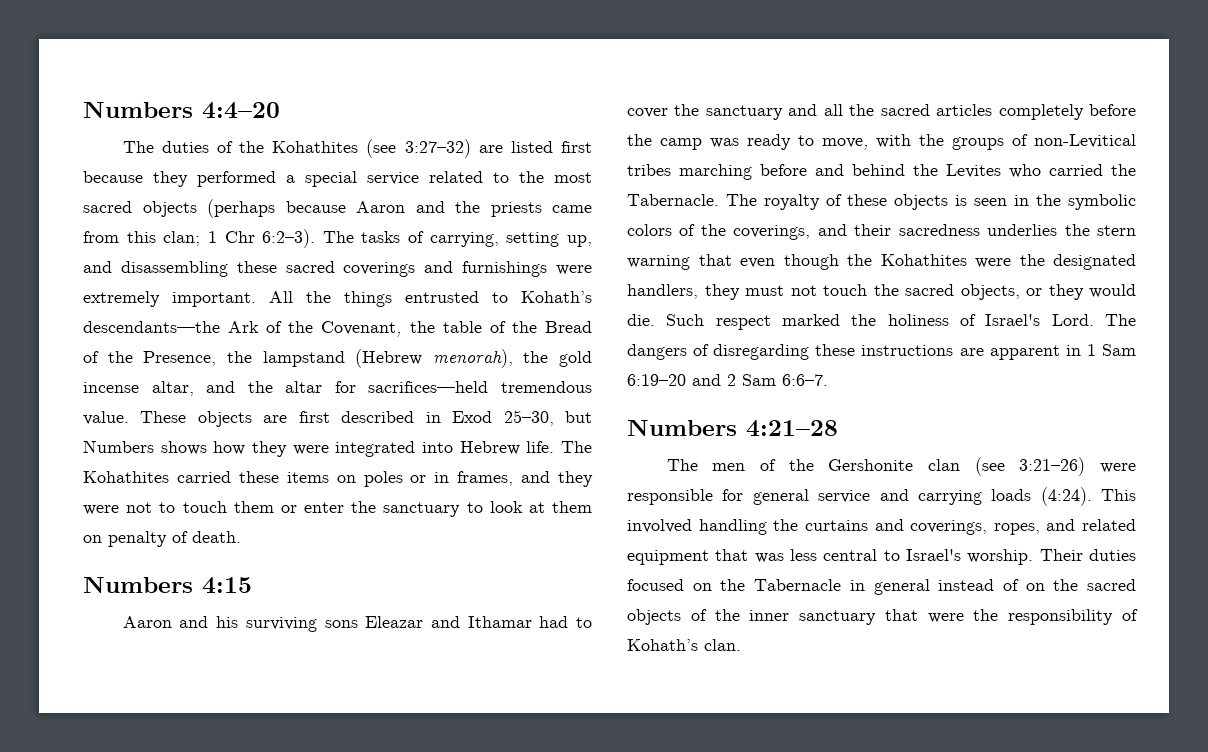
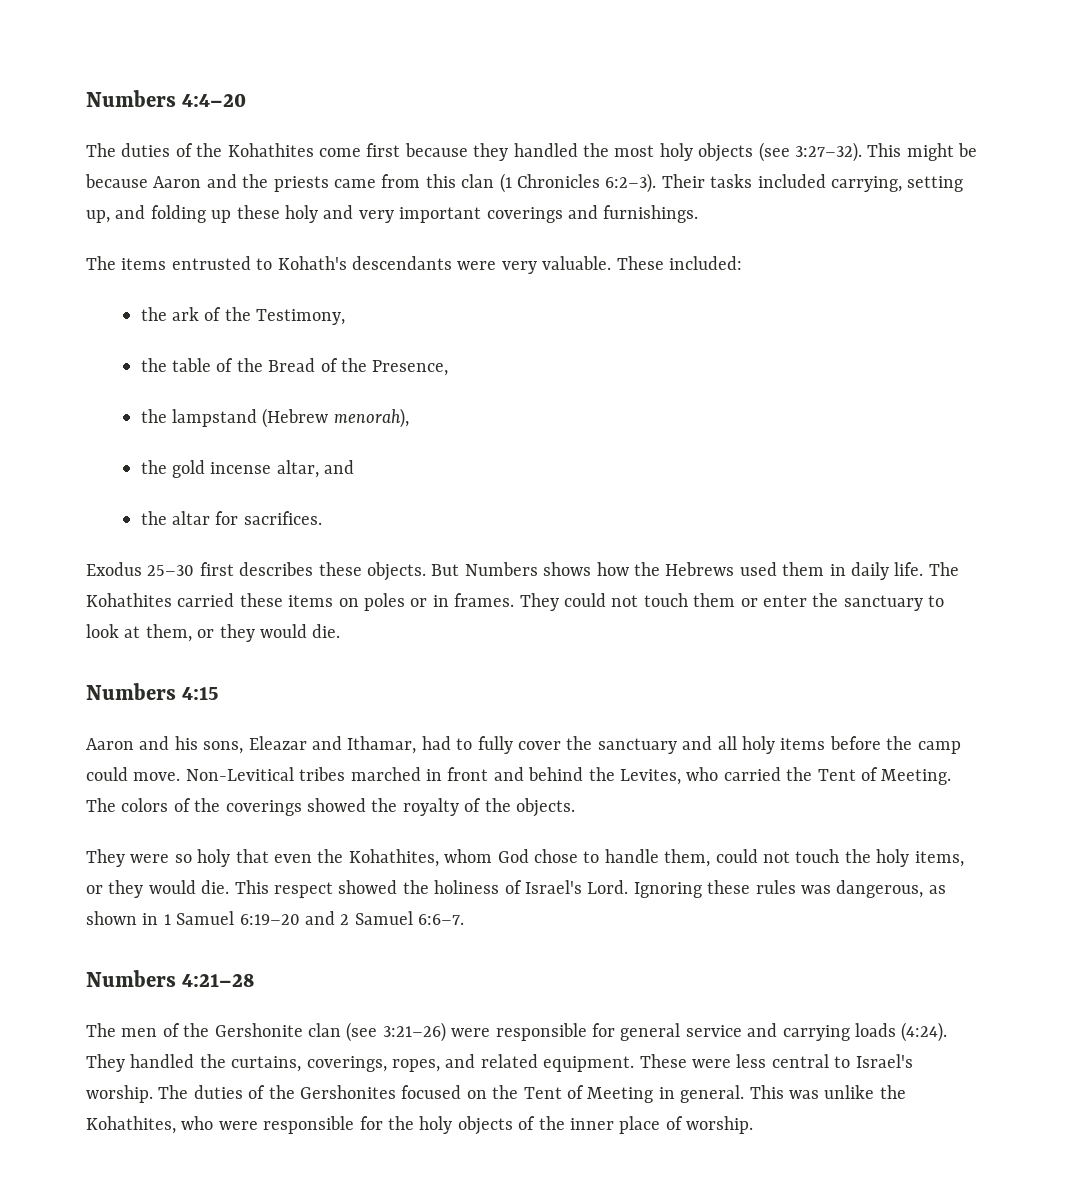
- The duties of the Kohathites (see 3:27–32) are listed first because they performed a special service related to the most sacred objects (perhaps because Aaron and the priests came from this clan; 1 Chr 6:2–3). The tasks of carrying, setting up, and disassembling these sacred coverings and furnishings were extremely important. All the things entrusted to Kohath’s descendants—the Ark of the Covenant, the table of the Bread of the Presence, the lampstand (Hebrew menorah), the gold incense altar, and the altar for sacrifices—held tremendous value. These objects are first described in Exod 25–30, but Numbers shows how they were integrated into Hebrew life.
+ The duties of the Kohathites come first because they handled the most holy objects (see 3:27–32). This might be because Aaron and the priests came from this clan (1 Chronicles 6:2–3). Their tasks included carrying, setting up, and folding up these holy and very important coverings and furnishings.
+ The items entrusted to Kohath's descendants were very valuable. These included:
+ the ark of the Testimony,
+ the table of the Bread of the Presence,
+ the lampstand (Hebrew menorah),
+ the gold incense altar, and
+ the altar for sacrifices.
+ Exodus 25–30 first describes these objects. But Numbers shows how the Hebrews used them in daily life.
- The Kohathites carried these items on poles or in frames, and they were not to touch them or enter the sanctuary to look at them on penalty of death.
+ The Kohathites carried these items on poles or in frames. They could not touch them or enter the sanctuary to look at them, or they would die.
- Aaron and his surviving sons Eleazar and Ithamar had to cover the sanctuary and all the sacred articles completely before the camp was ready to move, with the groups of non-Levitical tribes marching before and behind the Levites who carried the Tabernacle. The royalty of these objects is seen in the symbolic colors of the coverings, and their sacredness underlies the stern warning that even though the Kohathites were the designated handlers, they must not touch the sacred objects, or they would die. Such respect marked the holiness of Israel's Lord.
+ Aaron and his sons, Eleazar and Ithamar, had to fully cover the sanctuary and all holy items before the camp could move. Non-Levitical tribes marched in front and behind the Levites, who carried the Tent of Meeting. The colors of the coverings showed the royalty of the objects.
+ They were so holy that even the Kohathites, whom God chose to handle them, could not touch the holy items, or they would die. This respect showed the holiness of Israel's Lord.
- The dangers of disregarding these instructions are apparent in 1 Sam 6:19–20 and 2 Sam 6:6–7.
+ Ignoring these rules was dangerous, as shown in 1 Samuel 6:19–20 and 2 Samuel 6:6–7.
- This involved handling the curtains and coverings, ropes, and related equipment that was less central to Israel's worship.
+ They handled the curtains, coverings, ropes, and related equipment. These were less central to Israel's worship.
- Their duties focused on the Tabernacle in general instead of on the sacred objects of the inner sanctuary that were the responsibility of Kohath’s clan.
+ The duties of the Gershonites focused on the Tent of Meeting in general. This was unlike the Kohathites, who were responsible for the holy objects of the inner place of worship.

